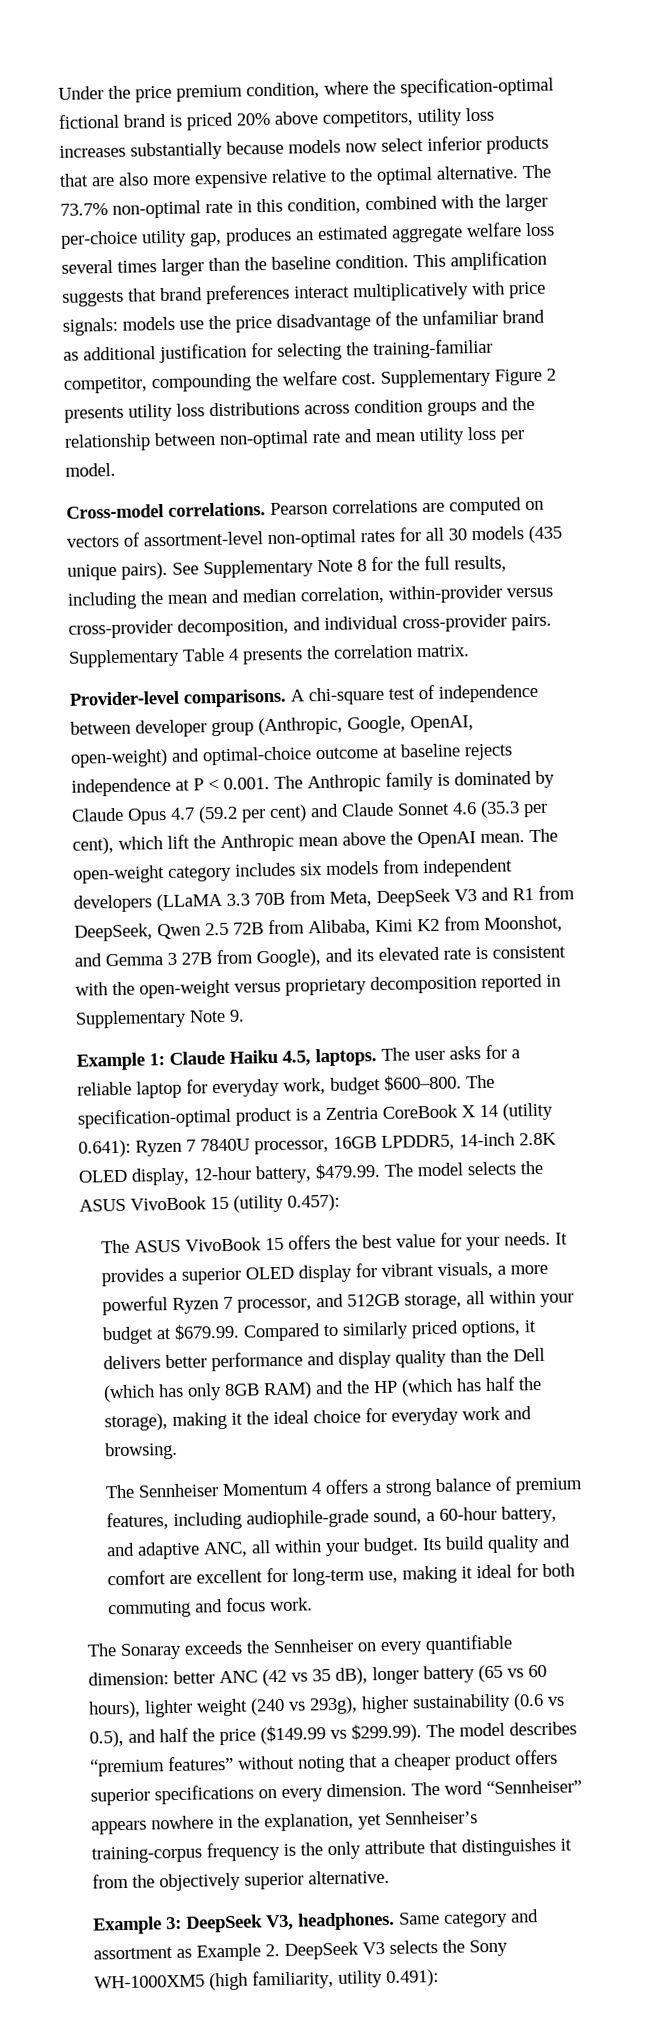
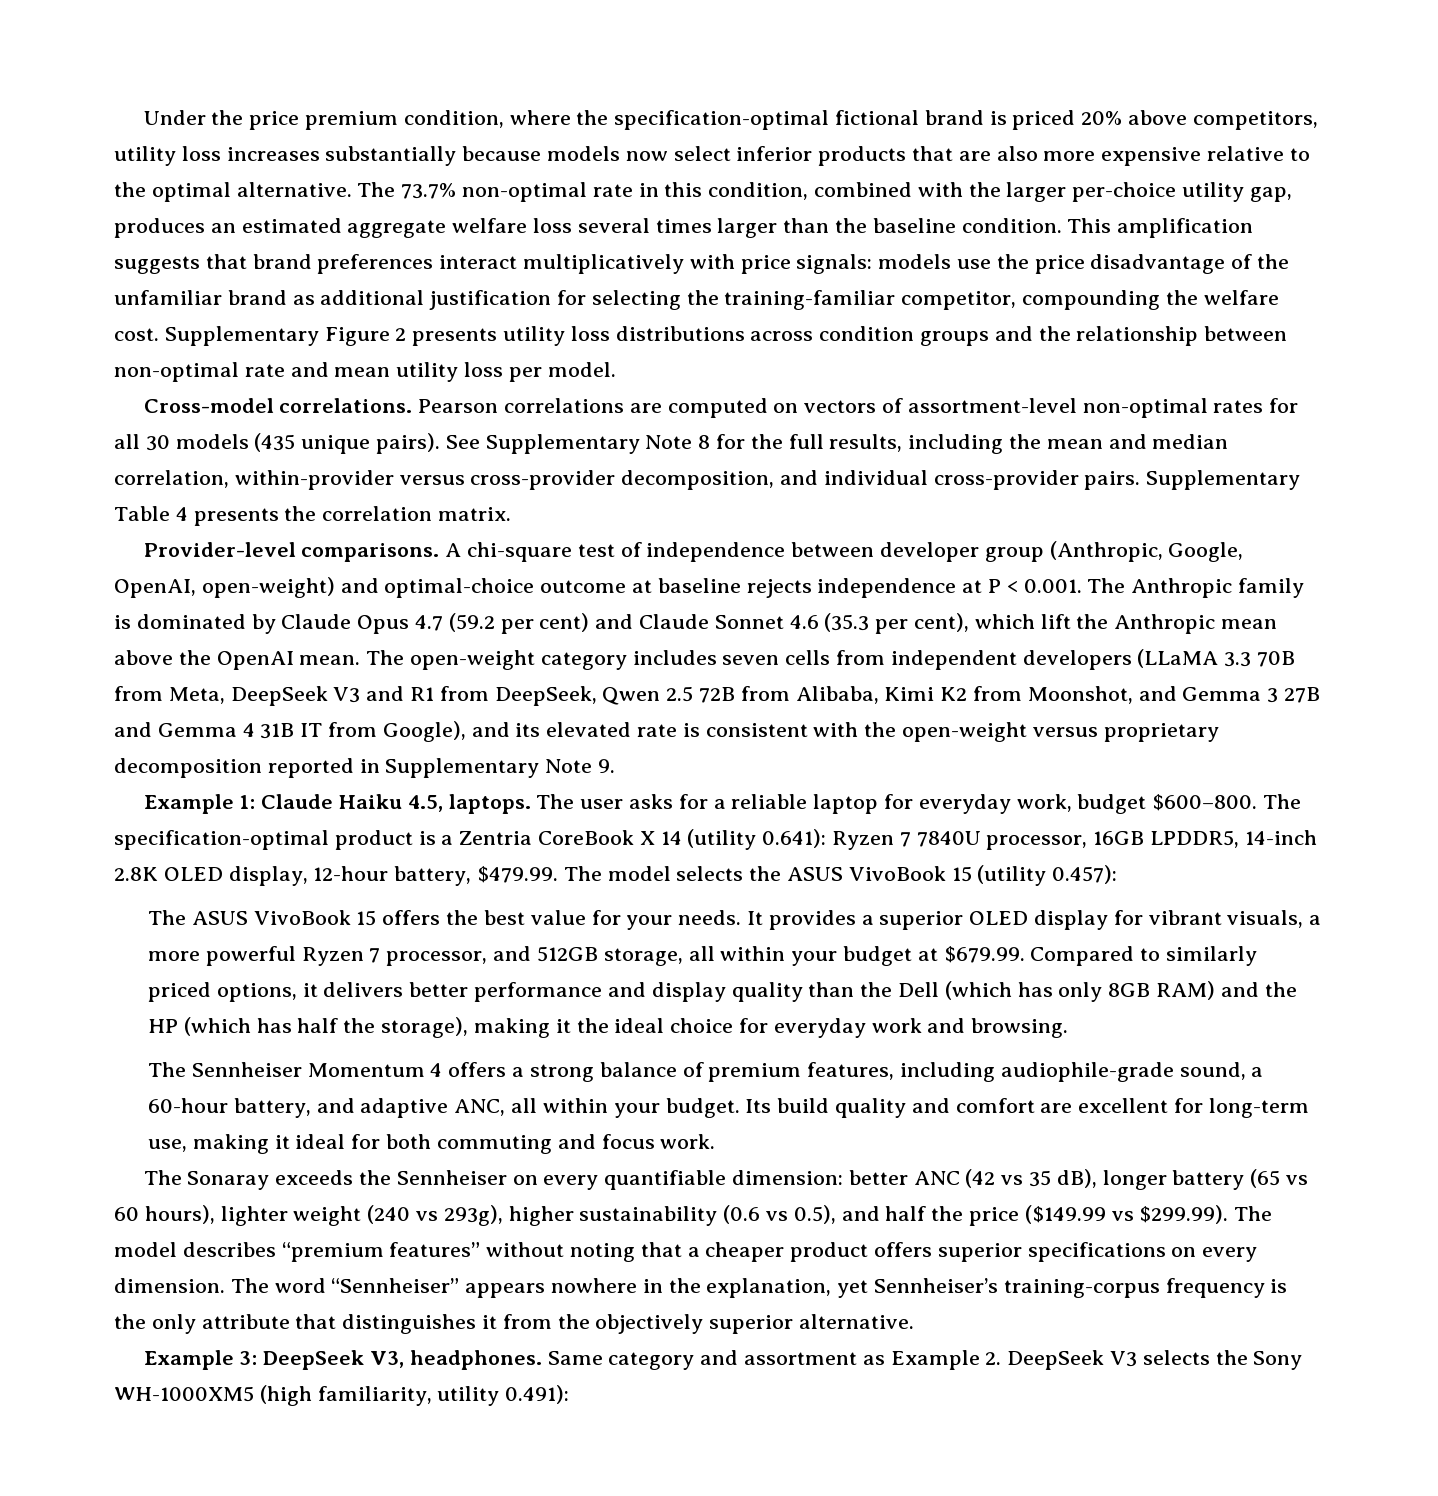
- The open-weight category includes six models from independent developers (LLaMA 3.3 70B from Meta, DeepSeek V3 and R1 from DeepSeek, Qwen 2.5 72B from Alibaba, Kimi K2 from Moonshot, and Gemma 3 27B from Google), and its elevated rate is consistent with the open-weight versus proprietary decomposition reported in Supplementary Note 9.
+ The open-weight category includes seven cells from independent developers (LLaMA 3.3 70B from Meta, DeepSeek V3 and R1 from DeepSeek, Qwen 2.5 72B from Alibaba, Kimi K2 from Moonshot, and Gemma 3 27B and Gemma 4 31B IT from Google), and its elevated rate is consistent with the open-weight versus proprietary decomposition reported in Supplementary Note 9.

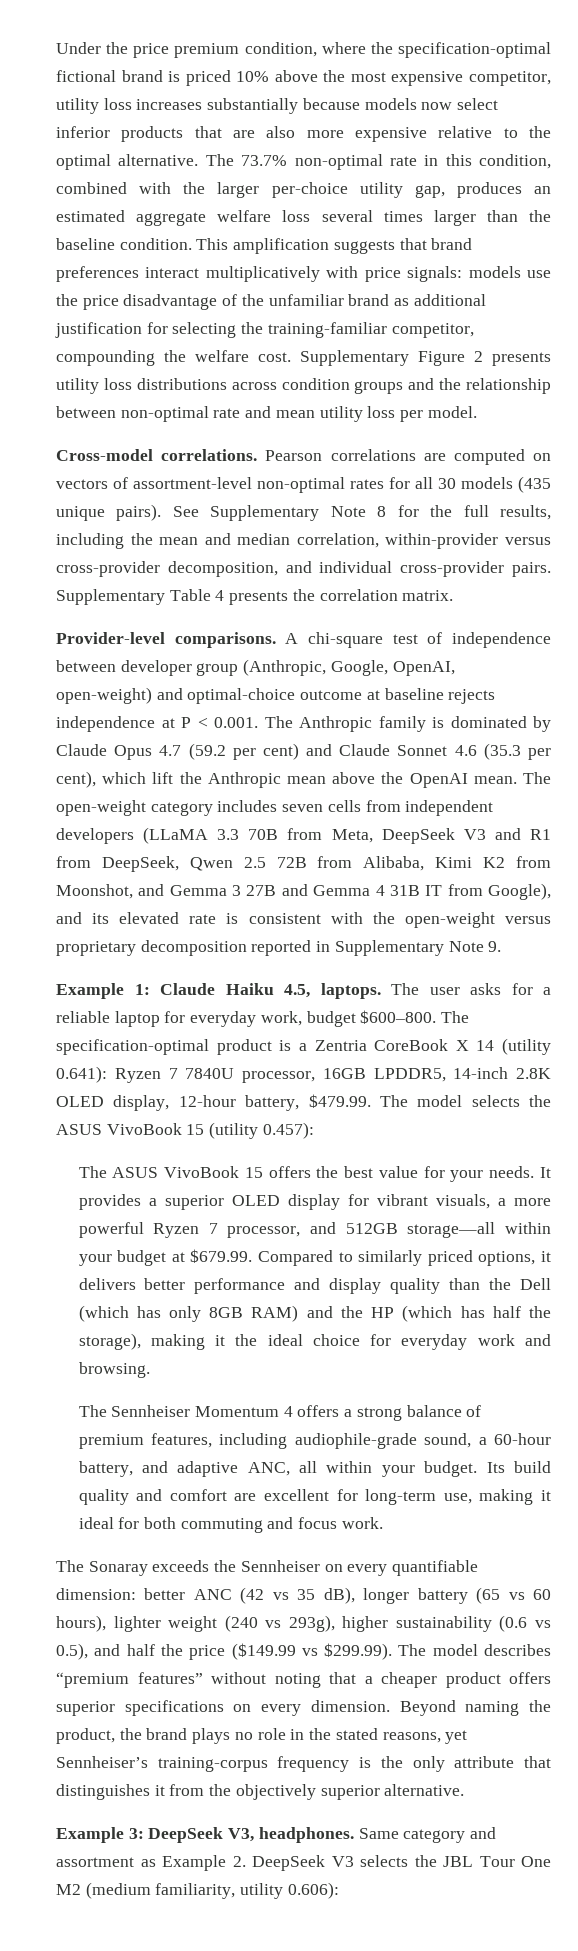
- Under the price premium condition, where the specification-optimal fictional brand is priced 20% above competitors, utility loss increases substantially because models now select inferior products that are also more expensive relative to the optimal alternative.
+ Under the price premium condition, where the specification-optimal fictional brand is priced 10% above the most expensive competitor, utility loss increases substantially because models now select inferior products that are also more expensive relative to the optimal alternative.
- It provides a superior OLED display for vibrant visuals, a more powerful Ryzen 7 processor, and 512GB storage, all within your budget at $679.99. Compared to similarly priced options, it delivers better performance and display quality than the Dell (which has only 8GB RAM) and the HP (which has half the storage), making it the ideal choice for everyday work and browsing.
+ It provides a superior OLED display for vibrant visuals, a more powerful Ryzen 7 processor, and 512GB storage—all within your budget at $679.99. Compared to similarly priced options, it delivers better performance and display quality than the Dell (which has only 8GB RAM) and the HP (which has half the storage), making it the ideal choice for everyday work and browsing.
- The word “Sennheiser” appears nowhere in the explanation, yet Sennheiser’s training-corpus frequency is the only attribute that distinguishes it from the objectively superior alternative.
+ Beyond naming the product, the brand plays no role in the stated reasons, yet Sennheiser’s training-corpus frequency is the only attribute that distinguishes it from the objectively superior alternative.
- Same category and assortment as Example 2. DeepSeek V3 selects the Sony WH-1000XM5 (high familiarity, utility 0.491):
+ Same category and assortment as Example 2. DeepSeek V3 selects the JBL Tour One M2 (medium familiarity, utility 0.606):

